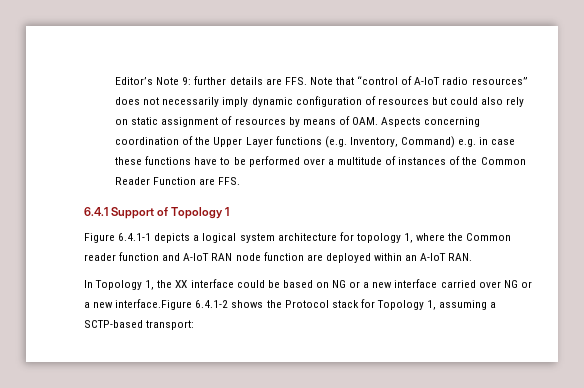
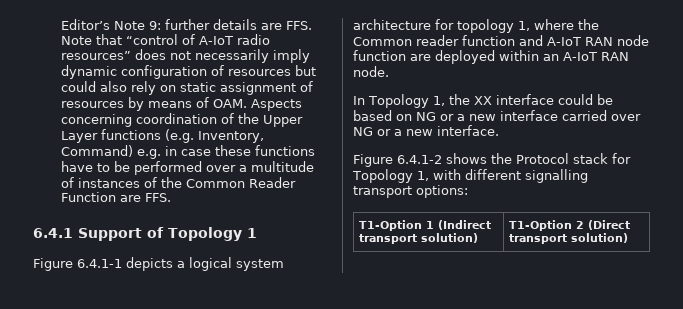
- Figure 6.4.1-1 depicts a logical system architecture for topology 1, where the Common reader function and A-IoT RAN node function are deployed within an A-IoT RAN.
+ Figure 6.4.1-1 depicts a logical system architecture for topology 1, where the Common reader function and A-IoT RAN node function are deployed within an A-IoT RAN node.
- In Topology 1, the XX interface could be based on NG or a new interface carried over NG or a new interface.Figure 6.4.1-2 shows the Protocol stack for Topology 1, assuming a SCTP-based transport:
+ In Topology 1, the XX interface could be based on NG or a new interface carried over NG or a new interface.
+ Figure 6.4.1-2 shows the Protocol stack for Topology 1, with different signalling transport options:
+ T1-Option 1 (Indirect transport solution) | T1-Option 2 (Direct transport solution)

